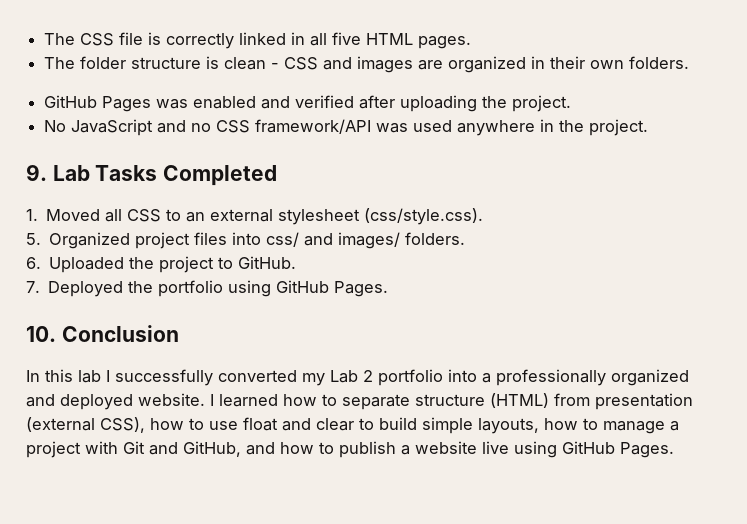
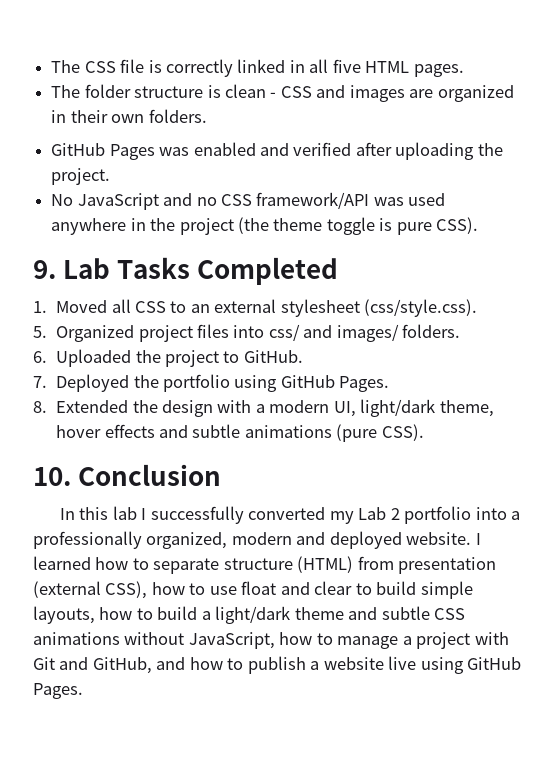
- No JavaScript and no CSS framework/API was used anywhere in the project.
+ No JavaScript and no CSS framework/API was used anywhere in the project (the theme toggle is pure CSS).
+ 8. Extended the design with a modern UI, light/dark theme, hover effects and subtle animations (pure CSS).
- In this lab I successfully converted my Lab 2 portfolio into a professionally organized and deployed website.
+ In this lab I successfully converted my Lab 2 portfolio into a professionally organized, modern and deployed website.
- I learned how to separate structure (HTML) from presentation (external CSS), how to use float and clear to build simple layouts, how to manage a project with Git and GitHub, and how to publish a website live using GitHub Pages.
+ I learned how to separate structure (HTML) from presentation (external CSS), how to use float and clear to build simple layouts, how to build a light/dark theme and subtle CSS animations without JavaScript, how to manage a project with Git and GitHub, and how to publish a website live using GitHub Pages.

